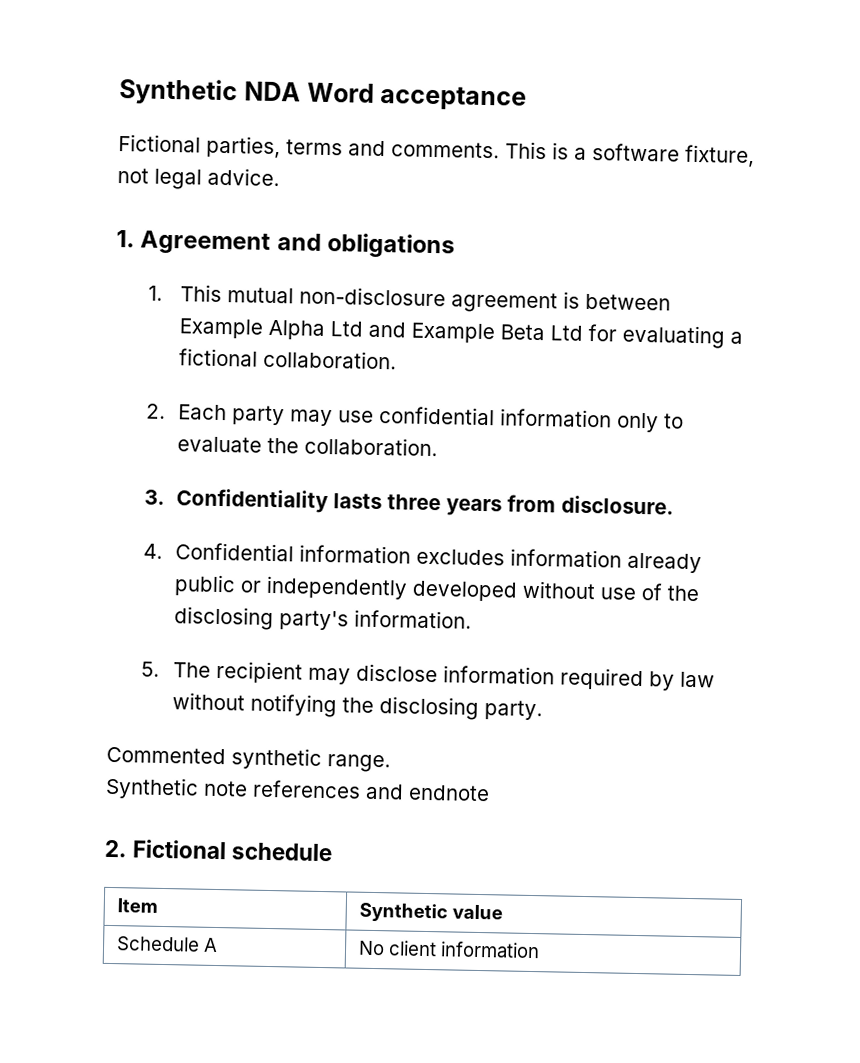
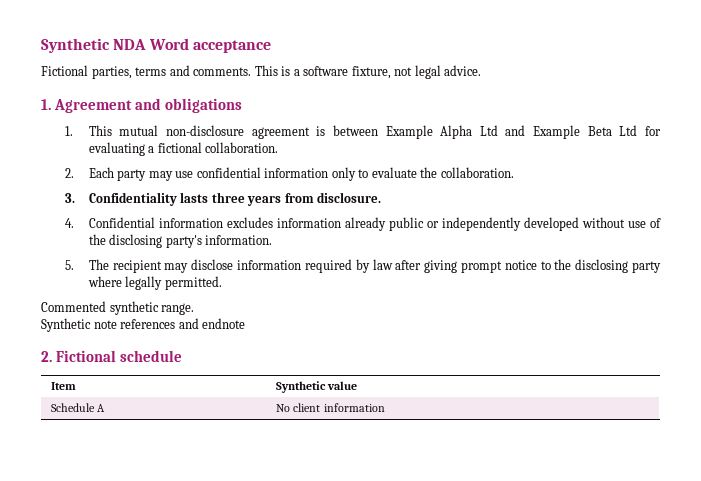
- 5. The recipient may disclose information required by law without notifying the disclosing party.
+ 5. The recipient may disclose information required by law after giving prompt notice to the disclosing party where legally permitted.

